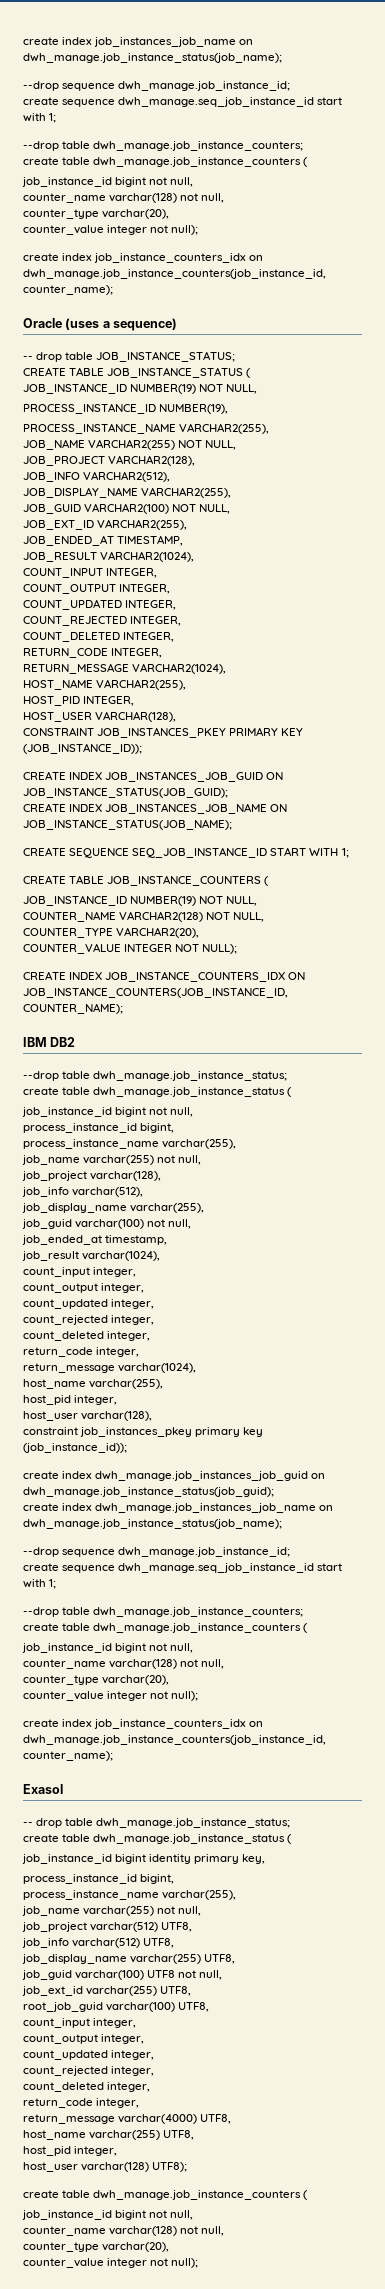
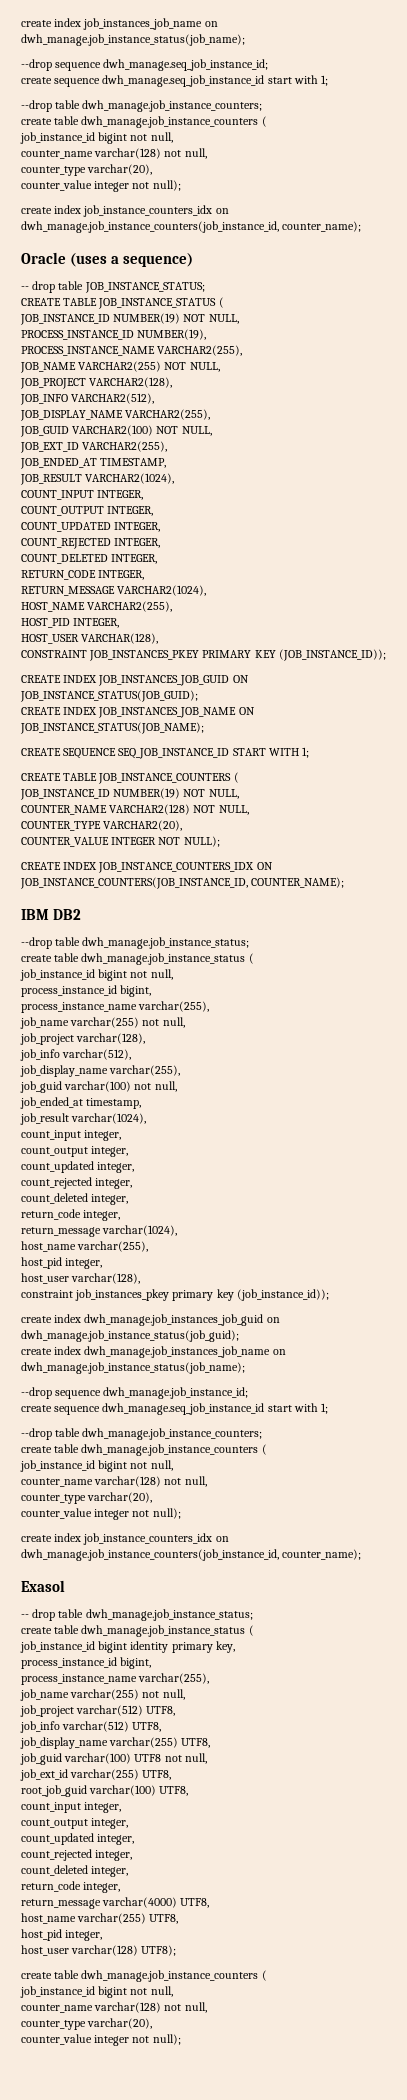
  create index job_instances_job_name on dwh_manage.job_instance_status(job_name);
- --drop sequence dwh_manage.job_instance_id;
+ --drop sequence dwh_manage.seq_job_instance_id;

